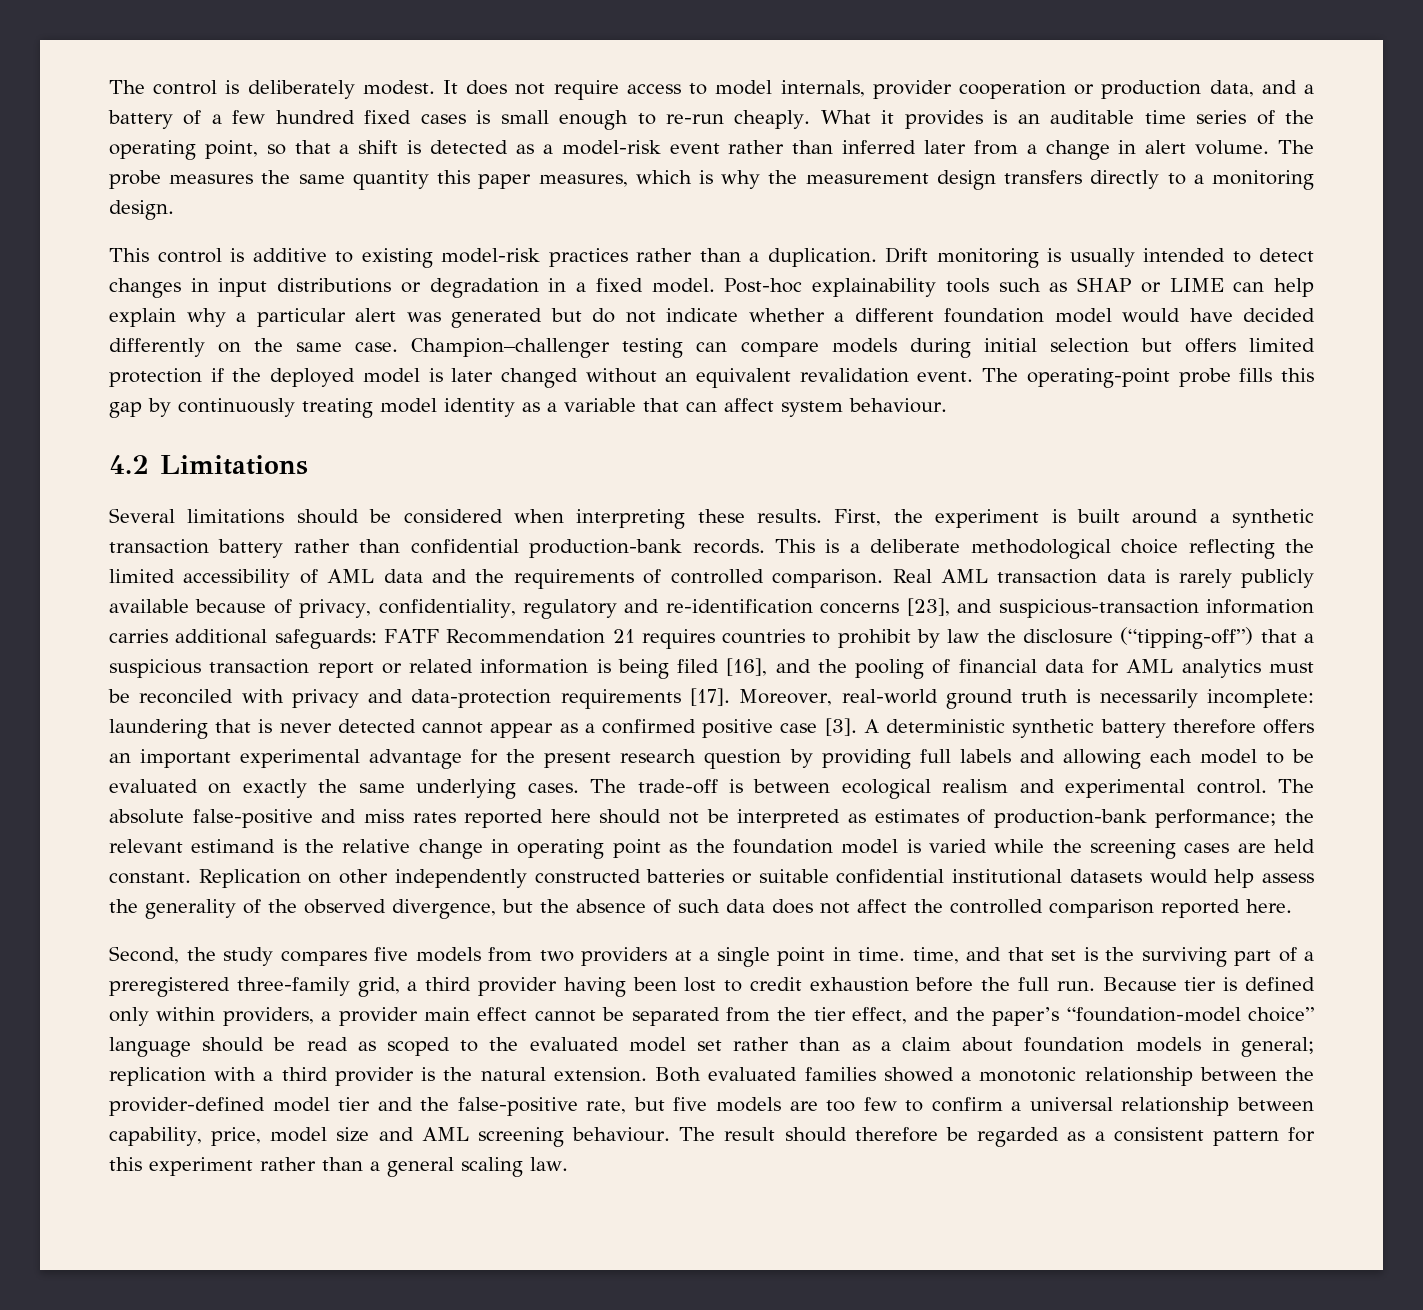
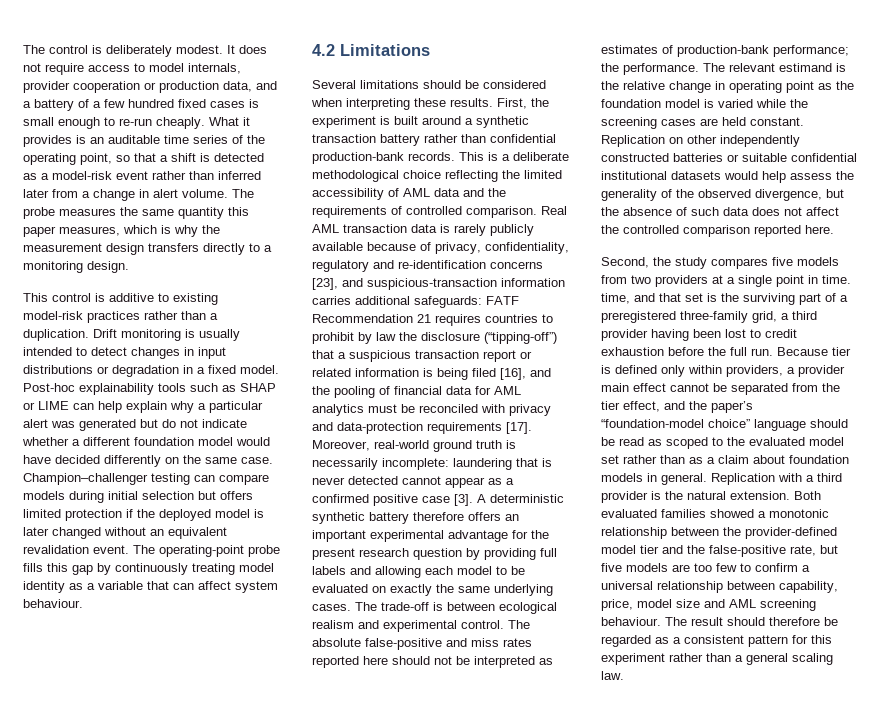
- The absolute false-positive and miss rates reported here should not be interpreted as estimates of production-bank performance; the relevant estimand is the relative change in operating point as the foundation model is varied while the screening cases are held constant.
+ The absolute false-positive and miss rates reported here should not be interpreted as estimates of production-bank performance; the performance. The relevant estimand is the relative change in operating point as the foundation model is varied while the screening cases are held constant.
- Because tier is defined only within providers, a provider main effect cannot be separated from the tier effect, and the paper’s “foundation-model choice” language should be read as scoped to the evaluated model set rather than as a claim about foundation models in general; replication with a third provider is the natural extension.
+ Because tier is defined only within providers, a provider main effect cannot be separated from the tier effect, and the paper’s “foundation-model choice” language should be read as scoped to the evaluated model set rather than as a claim about foundation models in general. Replication with a third provider is the natural extension.

